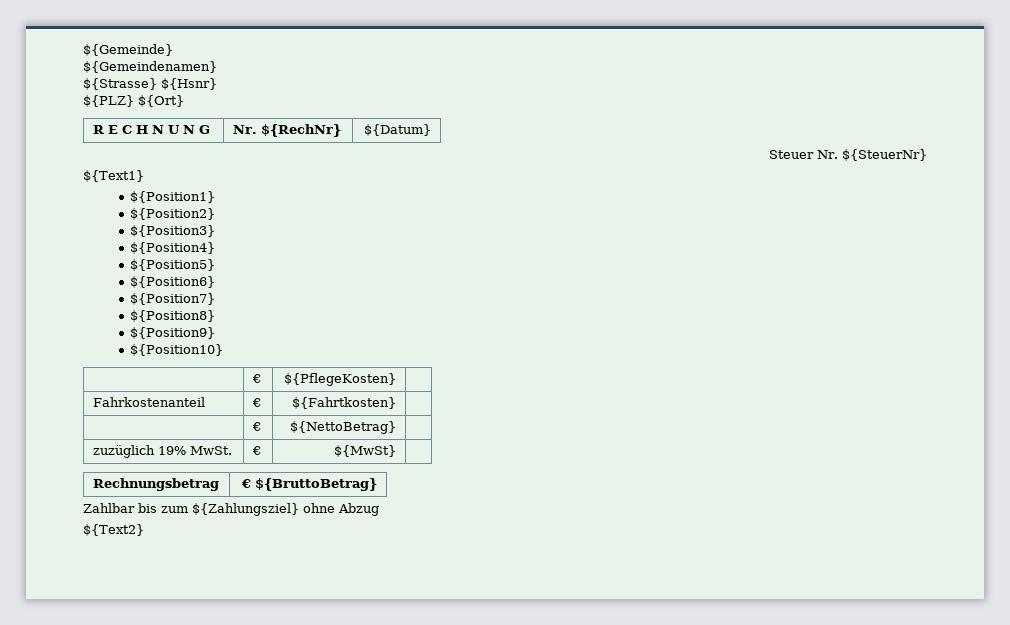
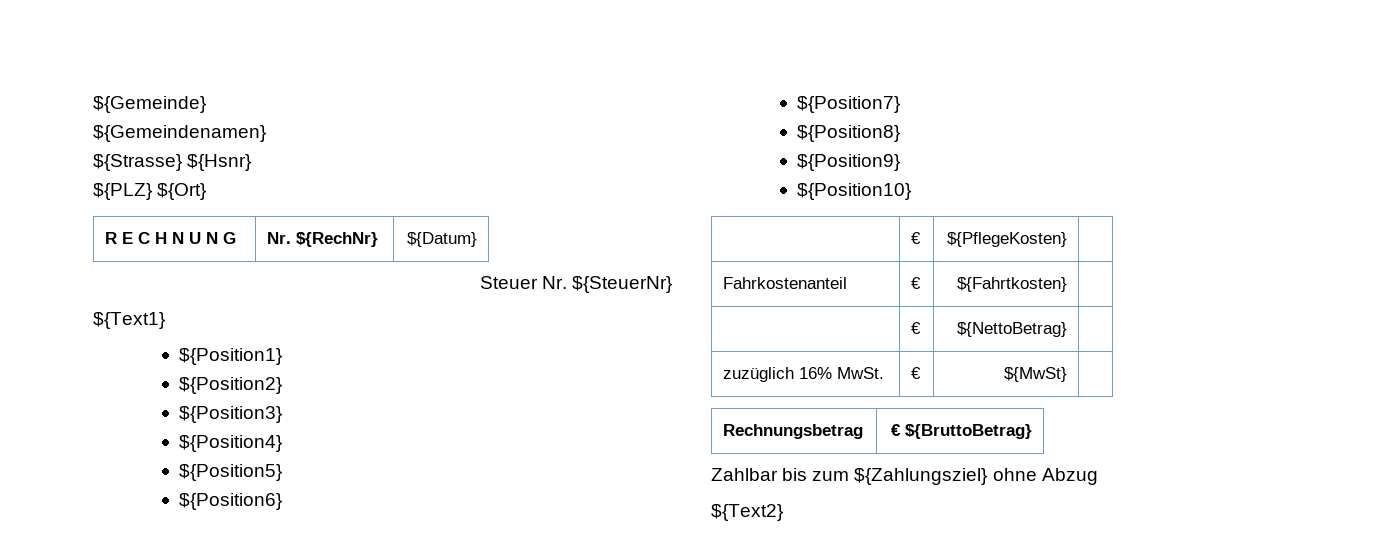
- zuzüglich 19% MwSt. | € | ${MwSt} |
+ zuzüglich 16% MwSt. | € | ${MwSt} |

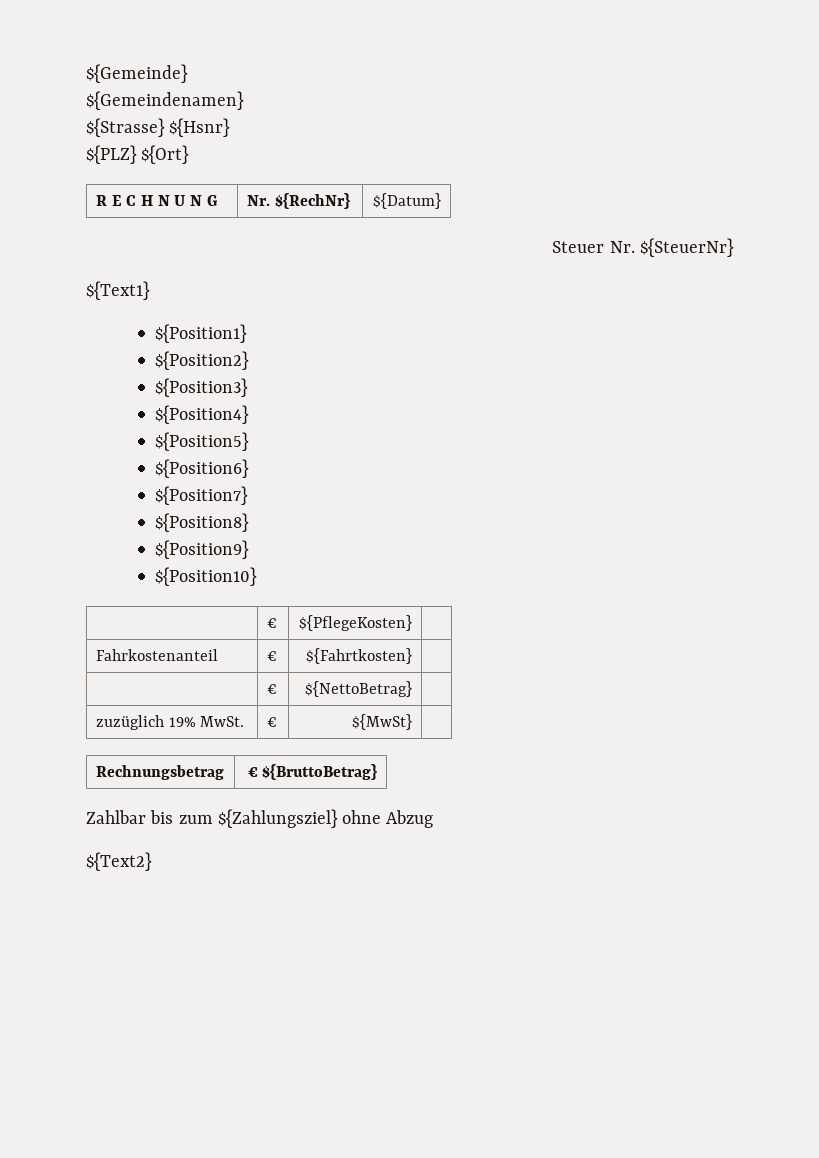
- zuzüglich 16% MwSt. | € | ${MwSt} |
+ zuzüglich 19% MwSt. | € | ${MwSt} |

